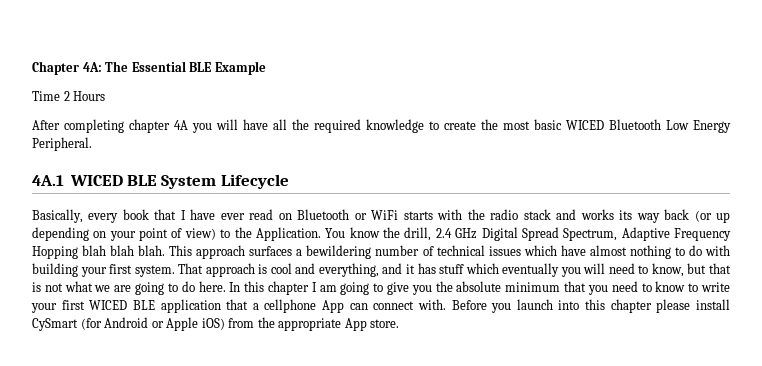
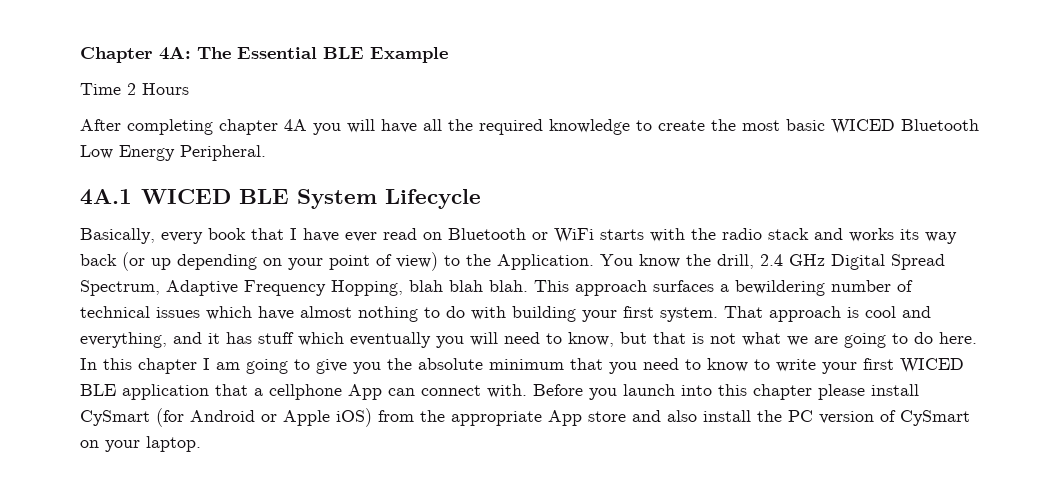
- You know the drill, 2.4 GHz Digital Spread Spectrum, Adaptive Frequency Hopping blah blah blah.
+ You know the drill, 2.4 GHz Digital Spread Spectrum, Adaptive Frequency Hopping, blah blah blah.
- Before you launch into this chapter please install CySmart (for Android or Apple iOS) from the appropriate App store.
+ Before you launch into this chapter please install CySmart (for Android or Apple iOS) from the appropriate App store and also install the PC version of CySmart on your laptop.

